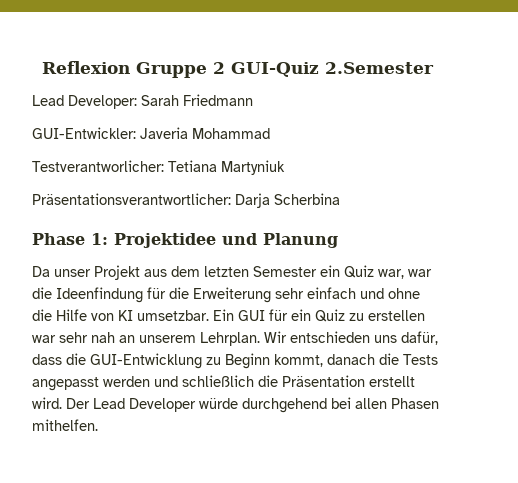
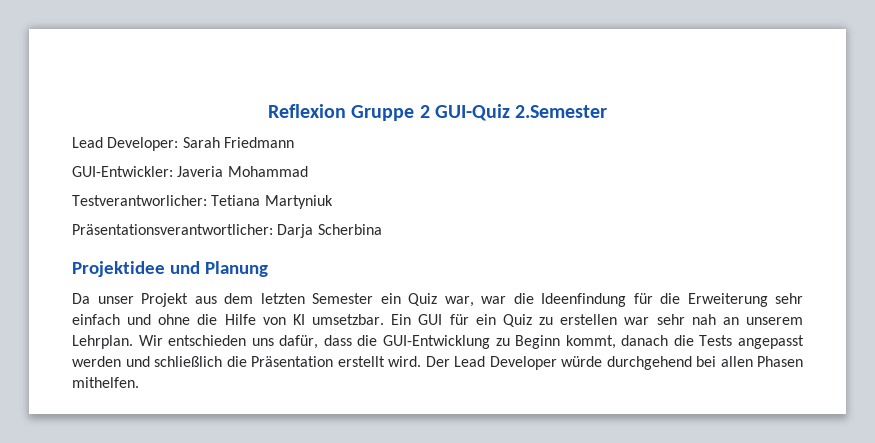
- Phase 1: Projektidee und Planung
+ Projektidee und Planung

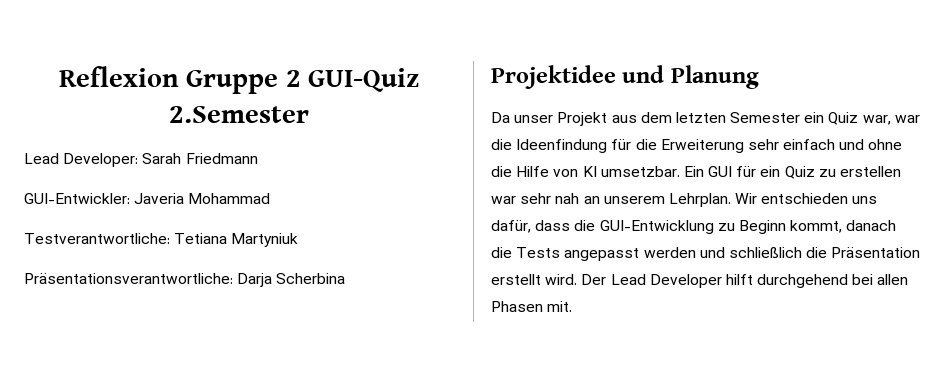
- Testverantworlicher: Tetiana Martyniuk
+ Testverantwortliche: Tetiana Martyniuk
- Präsentationsverantwortlicher: Darja Scherbina
+ Präsentationsverantwortliche: Darja Scherbina
- Der Lead Developer würde durchgehend bei allen Phasen mithelfen.
+ Der Lead Developer hilft durchgehend bei allen Phasen mit.

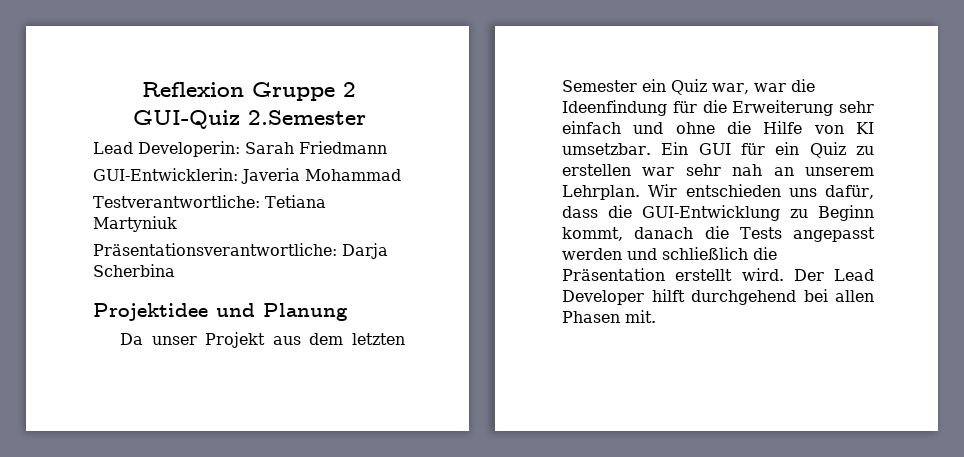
- Lead Developer: Sarah Friedmann
+ Lead Developerin: Sarah Friedmann
- GUI-Entwickler: Javeria Mohammad
+ GUI-Entwicklerin: Javeria Mohammad

